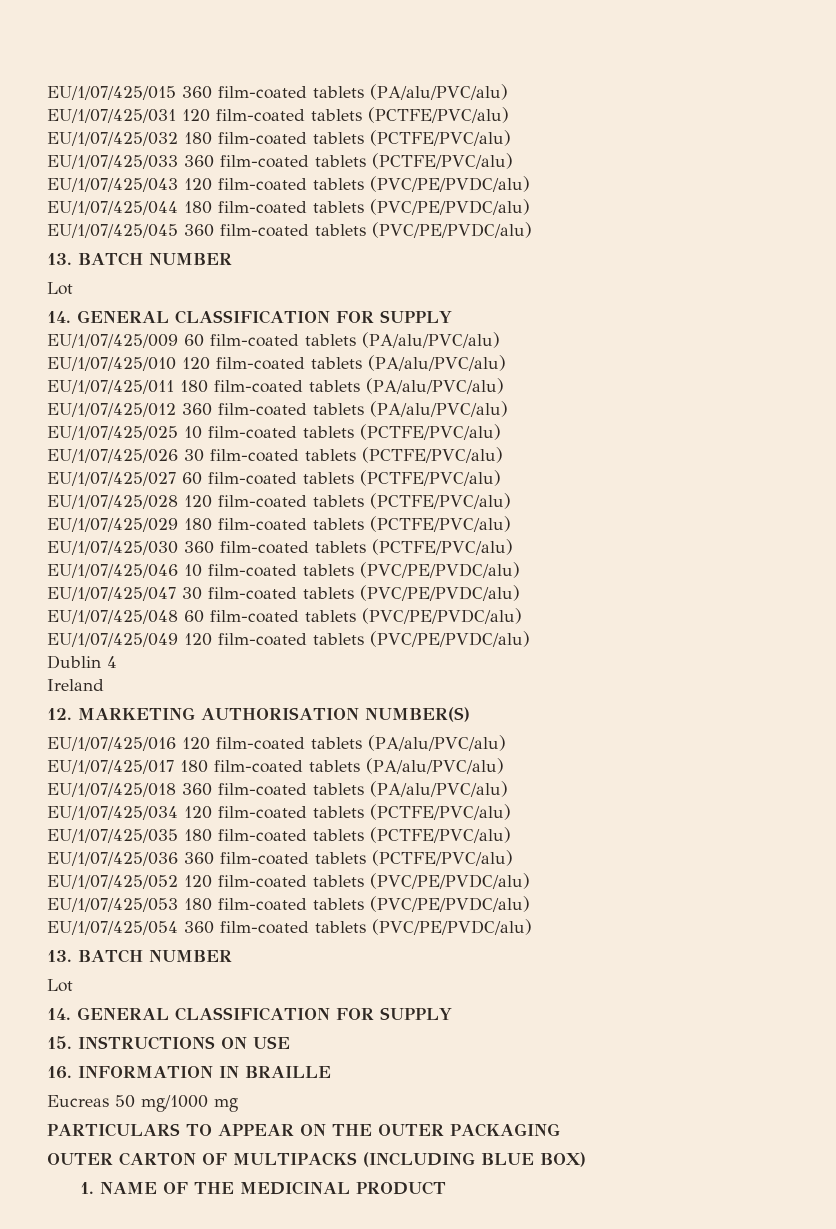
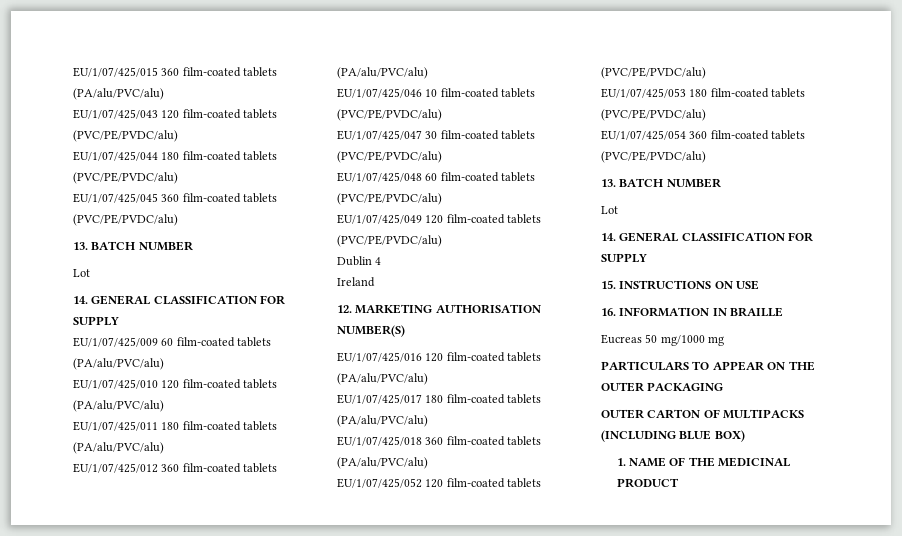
- EU/1/07/425/031 120 film-coated tablets (PCTFE/PVC/alu)
- EU/1/07/425/032 180 film-coated tablets (PCTFE/PVC/alu)
- EU/1/07/425/033 360 film-coated tablets (PCTFE/PVC/alu)
- EU/1/07/425/025 10 film-coated tablets (PCTFE/PVC/alu)
- EU/1/07/425/026 30 film-coated tablets (PCTFE/PVC/alu)
- EU/1/07/425/027 60 film-coated tablets (PCTFE/PVC/alu)
- EU/1/07/425/028 120 film-coated tablets (PCTFE/PVC/alu)
- EU/1/07/425/029 180 film-coated tablets (PCTFE/PVC/alu)
- EU/1/07/425/030 360 film-coated tablets (PCTFE/PVC/alu)
- EU/1/07/425/034 120 film-coated tablets (PCTFE/PVC/alu)
- EU/1/07/425/035 180 film-coated tablets (PCTFE/PVC/alu)
- EU/1/07/425/036 360 film-coated tablets (PCTFE/PVC/alu)

